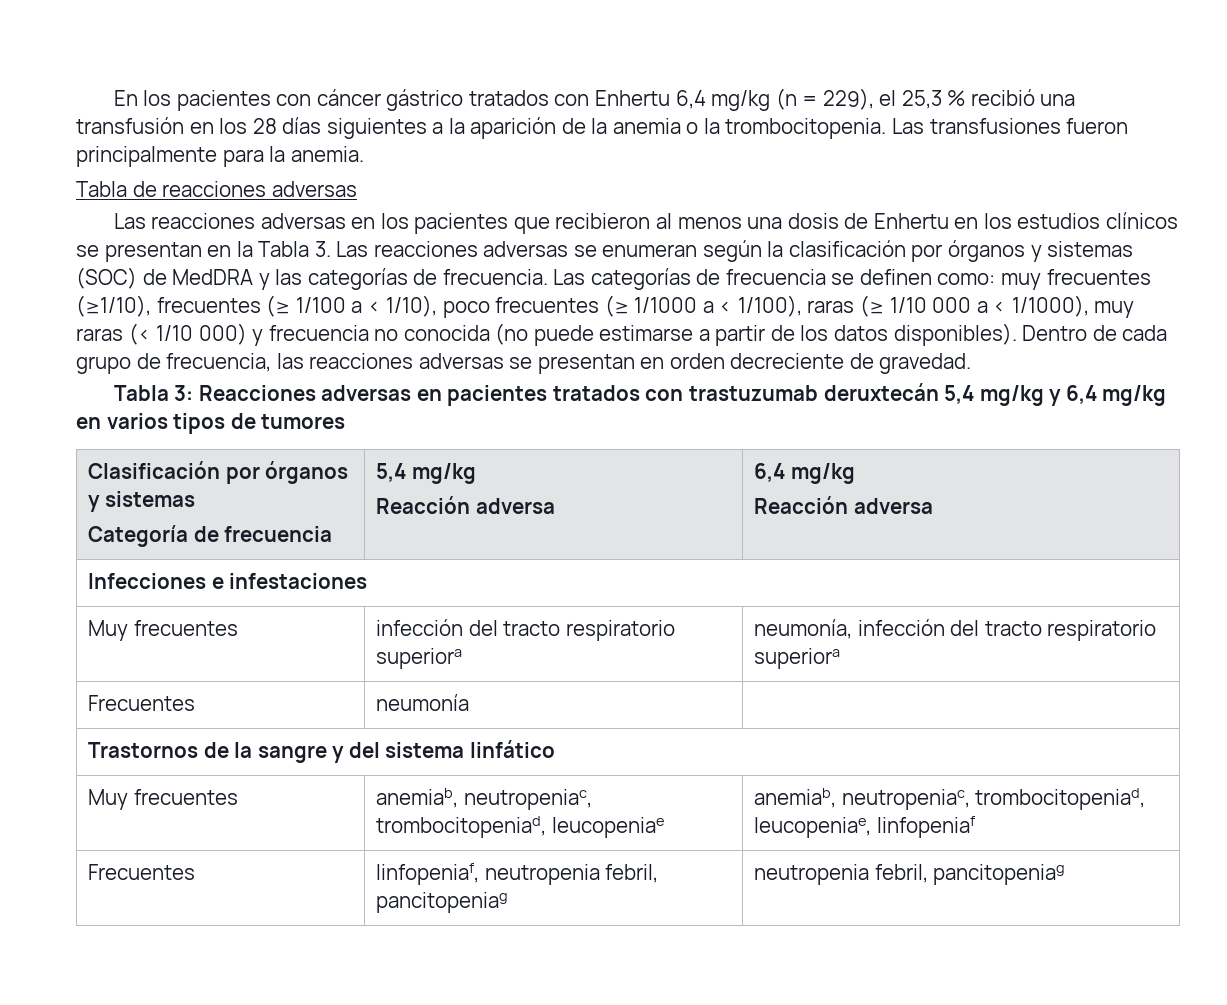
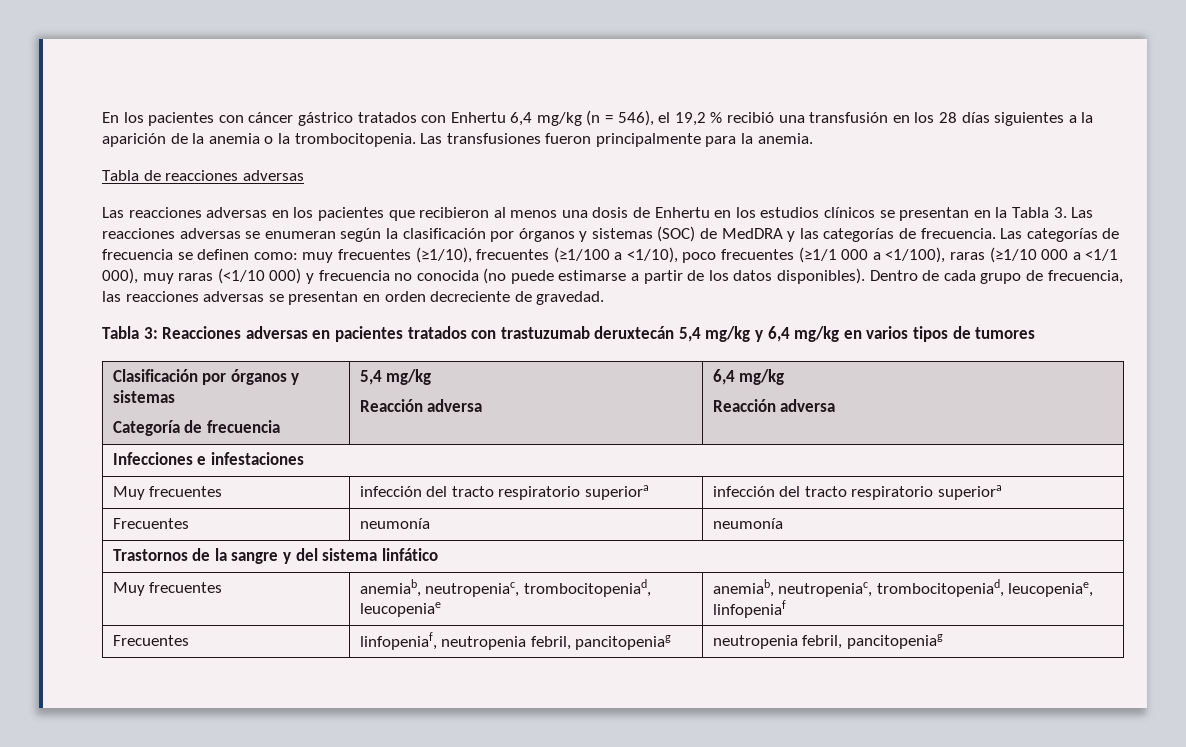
- En los pacientes con cáncer gástrico tratados con Enhertu 6,4 mg/kg (n = 229), el 25,3 % recibió una transfusión en los 28 días siguientes a la aparición de la anemia o la trombocitopenia.
+ En los pacientes con cáncer gástrico tratados con Enhertu 6,4 mg/kg (n = 546), el 19,2 % recibió una transfusión en los 28 días siguientes a la aparición de la anemia o la trombocitopenia.
- Las categorías de frecuencia se definen como: muy frecuentes (≥1/10), frecuentes (≥ 1/100 a < 1/10), poco frecuentes (≥ 1/1000 a < 1/100), raras (≥ 1/10 000 a < 1/1000), muy raras (< 1/10 000) y frecuencia no conocida (no puede estimarse a partir de los datos disponibles).
+ Las categorías de frecuencia se definen como: muy frecuentes (≥1/10), frecuentes (≥1/100 a <1/10), poco frecuentes (≥1/1 000 a <1/100), raras (≥1/10 000 a <1/1 000), muy raras (<1/10 000) y frecuencia no conocida (no puede estimarse a partir de los datos disponibles).
- Muy frecuentes | infección del tracto respiratorio superiora | neumonía, infección del tracto respiratorio superiora
+ Muy frecuentes | infección del tracto respiratorio superiora | infección del tracto respiratorio superiora
- Frecuentes | neumonía |
+ Frecuentes | neumonía | neumonía

